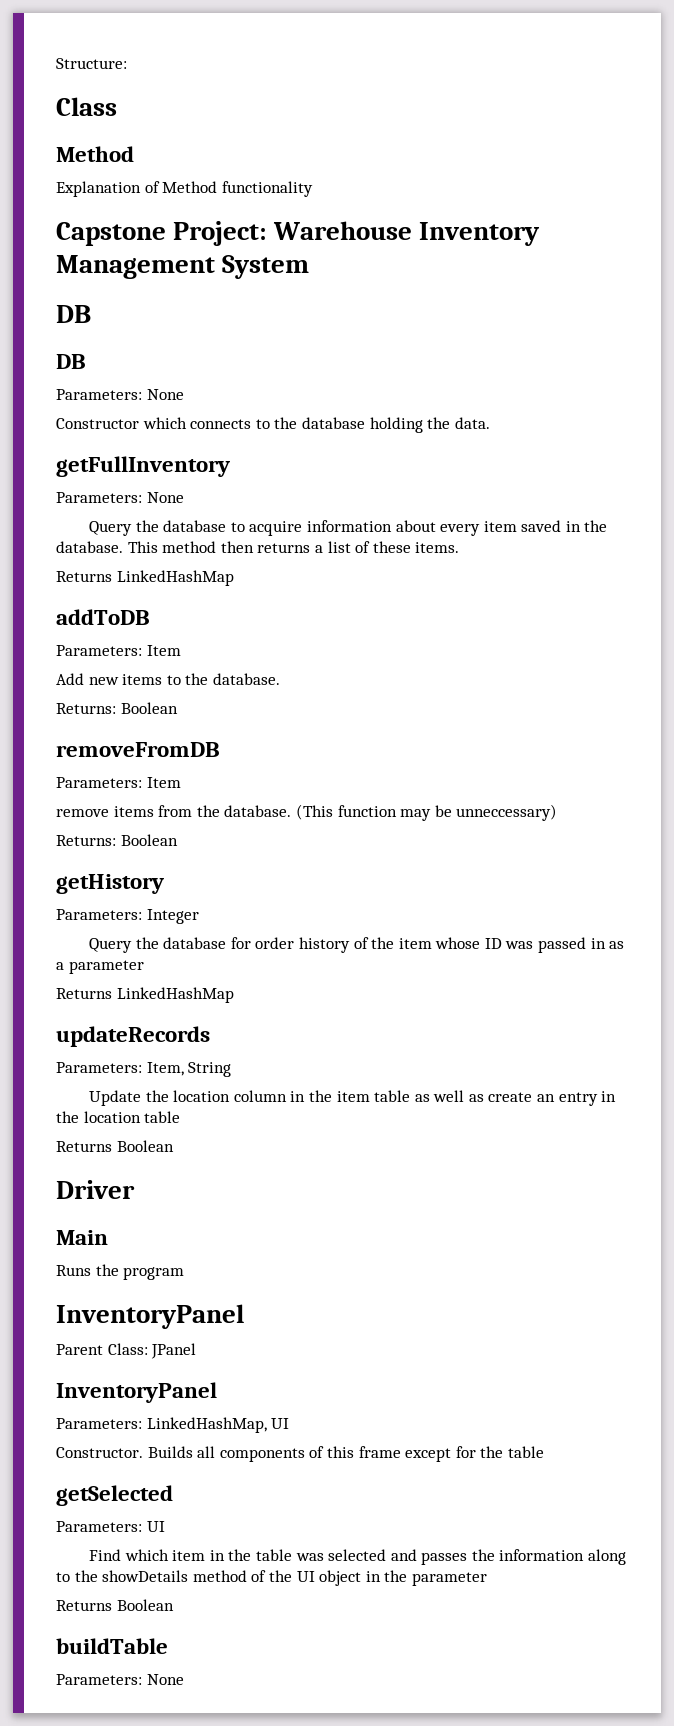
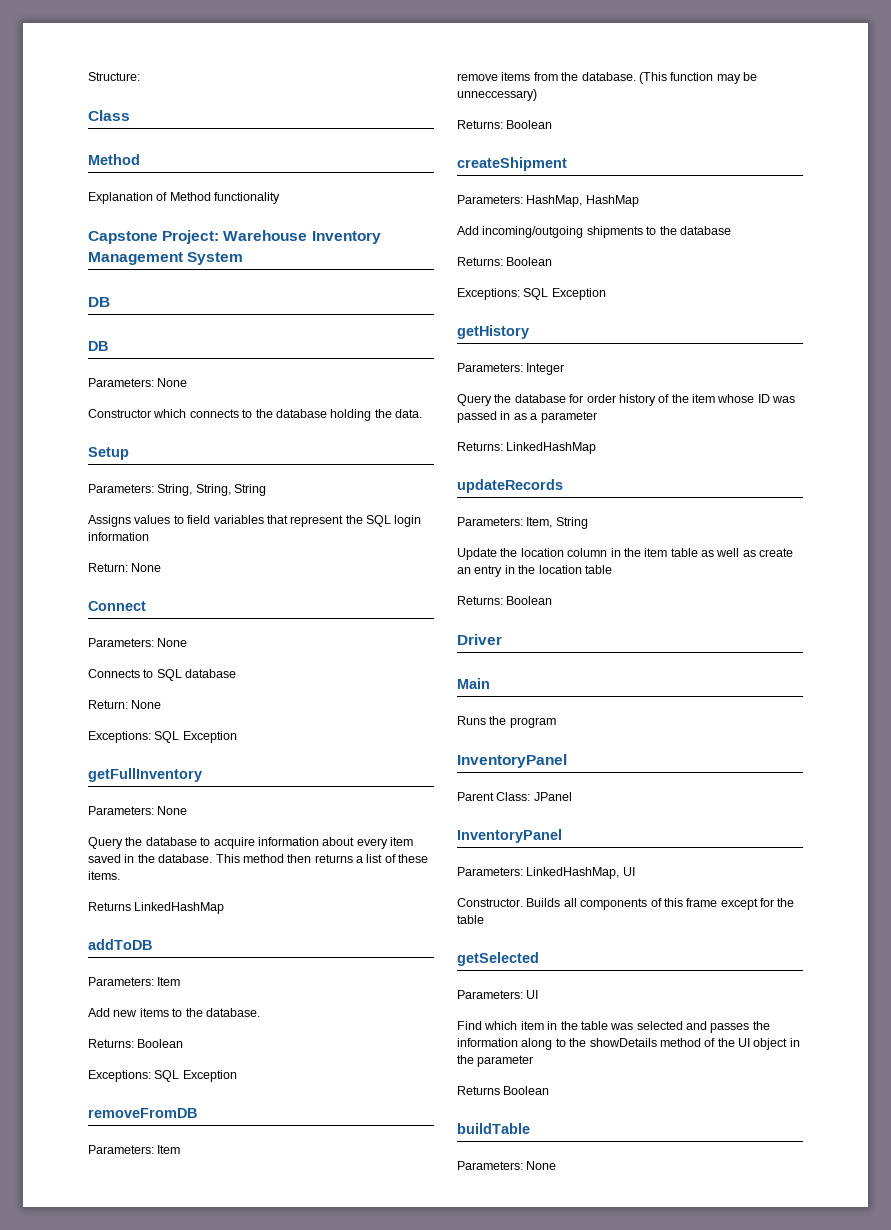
+ Setup
+ Parameters: String, String, String
+ Assigns values to field variables that represent the SQL login information
+ Return: None
+ Connect
+ Parameters: None
+ Connects to SQL database
+ Return: None
+ Exceptions: SQL Exception
  Add new items to the database.
  Returns: Boolean
+ Exceptions: SQL Exception
+ createShipment
+ Parameters: HashMap, HashMap
+ Add incoming/outgoing shipments to the database
+ Returns: Boolean
+ Exceptions: SQL Exception
  Query the database for order history of the item whose ID was passed in as a parameter
- Returns LinkedHashMap
+ Returns: LinkedHashMap
  Update the location column in the item table as well as create an entry in the location table
- Returns Boolean
+ Returns: Boolean

